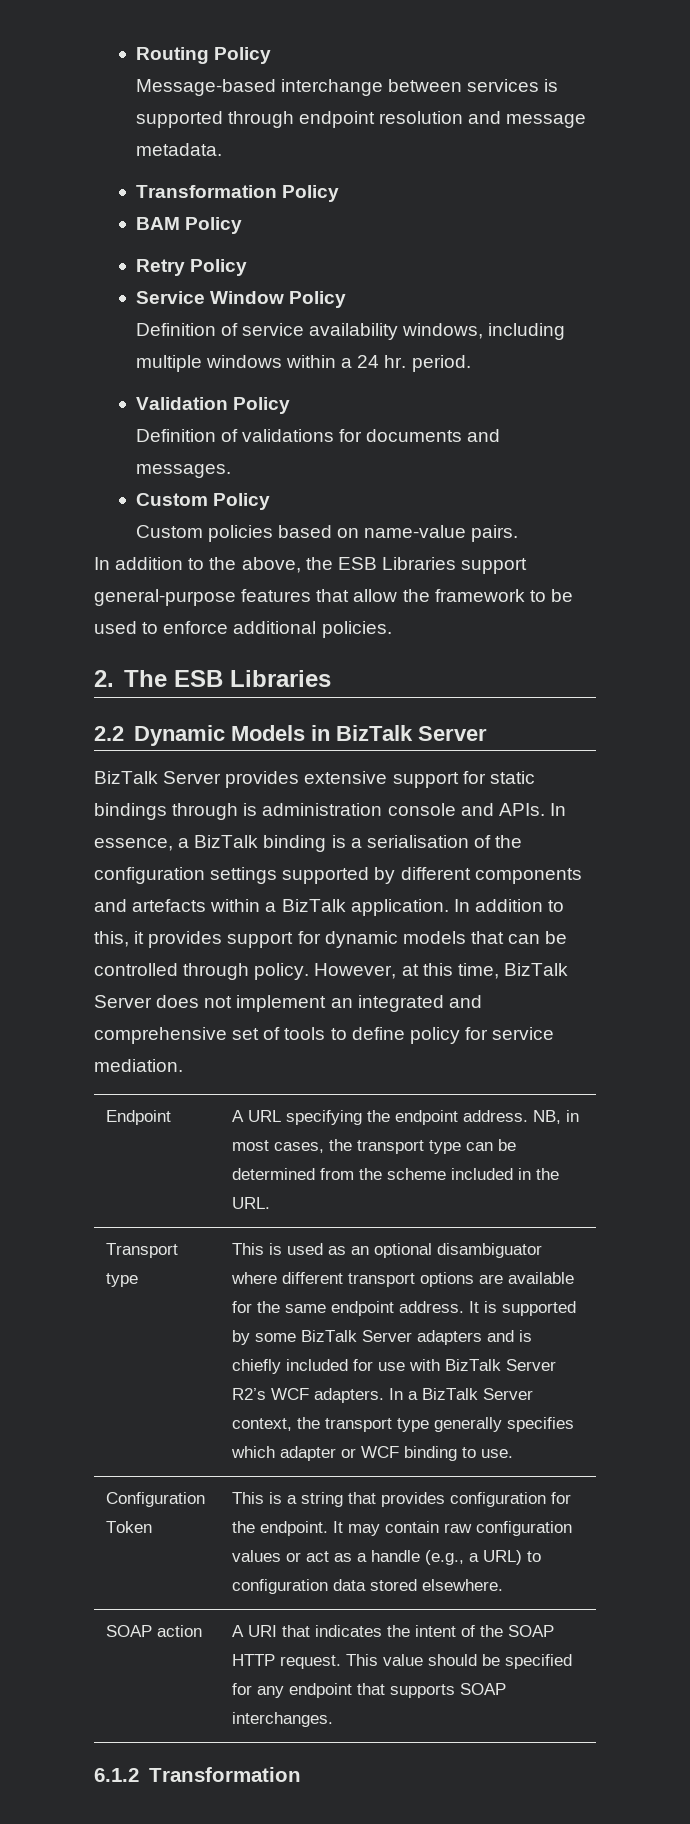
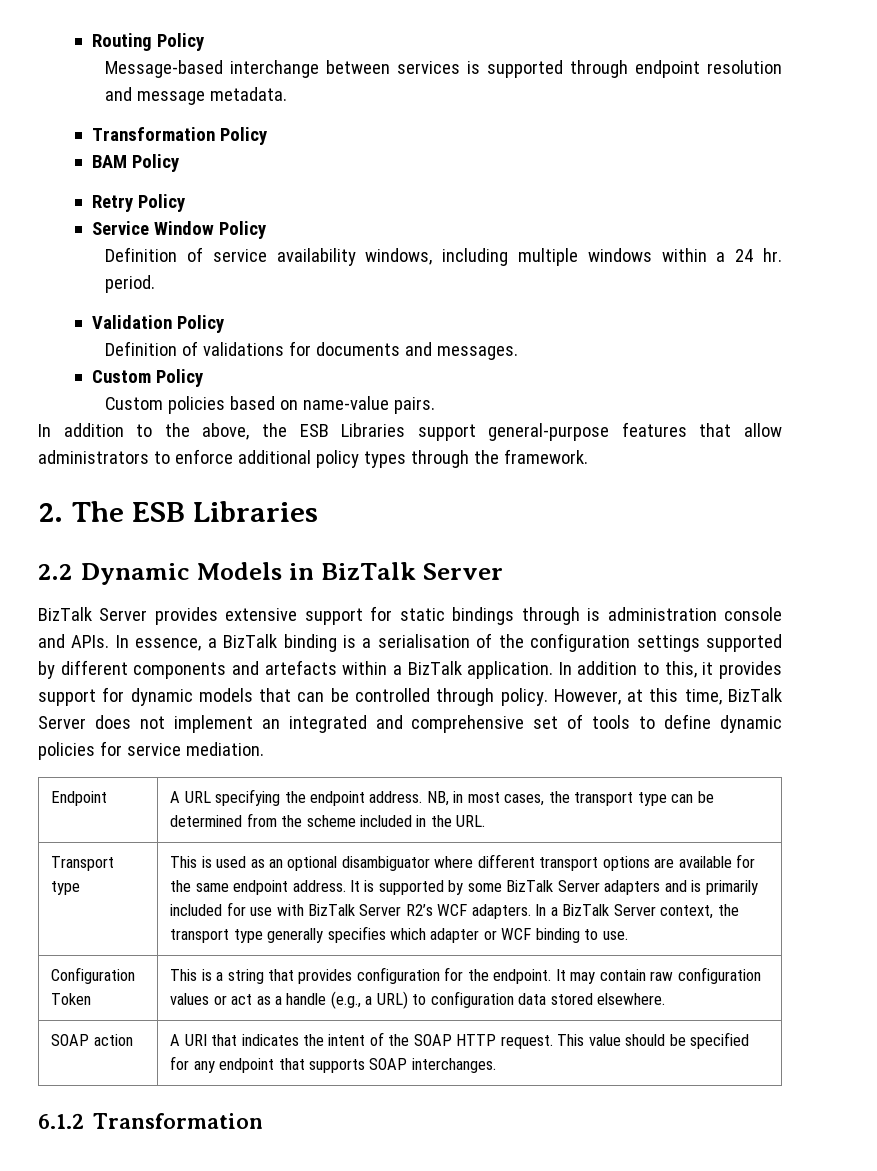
- In addition to the above, the ESB Libraries support general-purpose features that allow the framework to be used to enforce additional policies.
+ In addition to the above, the ESB Libraries support general-purpose features that allow administrators to enforce additional policy types through the framework.
- However, at this time, BizTalk Server does not implement an integrated and comprehensive set of tools to define policy for service mediation.
+ However, at this time, BizTalk Server does not implement an integrated and comprehensive set of tools to define dynamic policies for service mediation.
- It is supported by some BizTalk Server adapters and is chiefly included for use with BizTalk Server R2’s WCF adapters.
+ It is supported by some BizTalk Server adapters and is primarily included for use with BizTalk Server R2’s WCF adapters.

